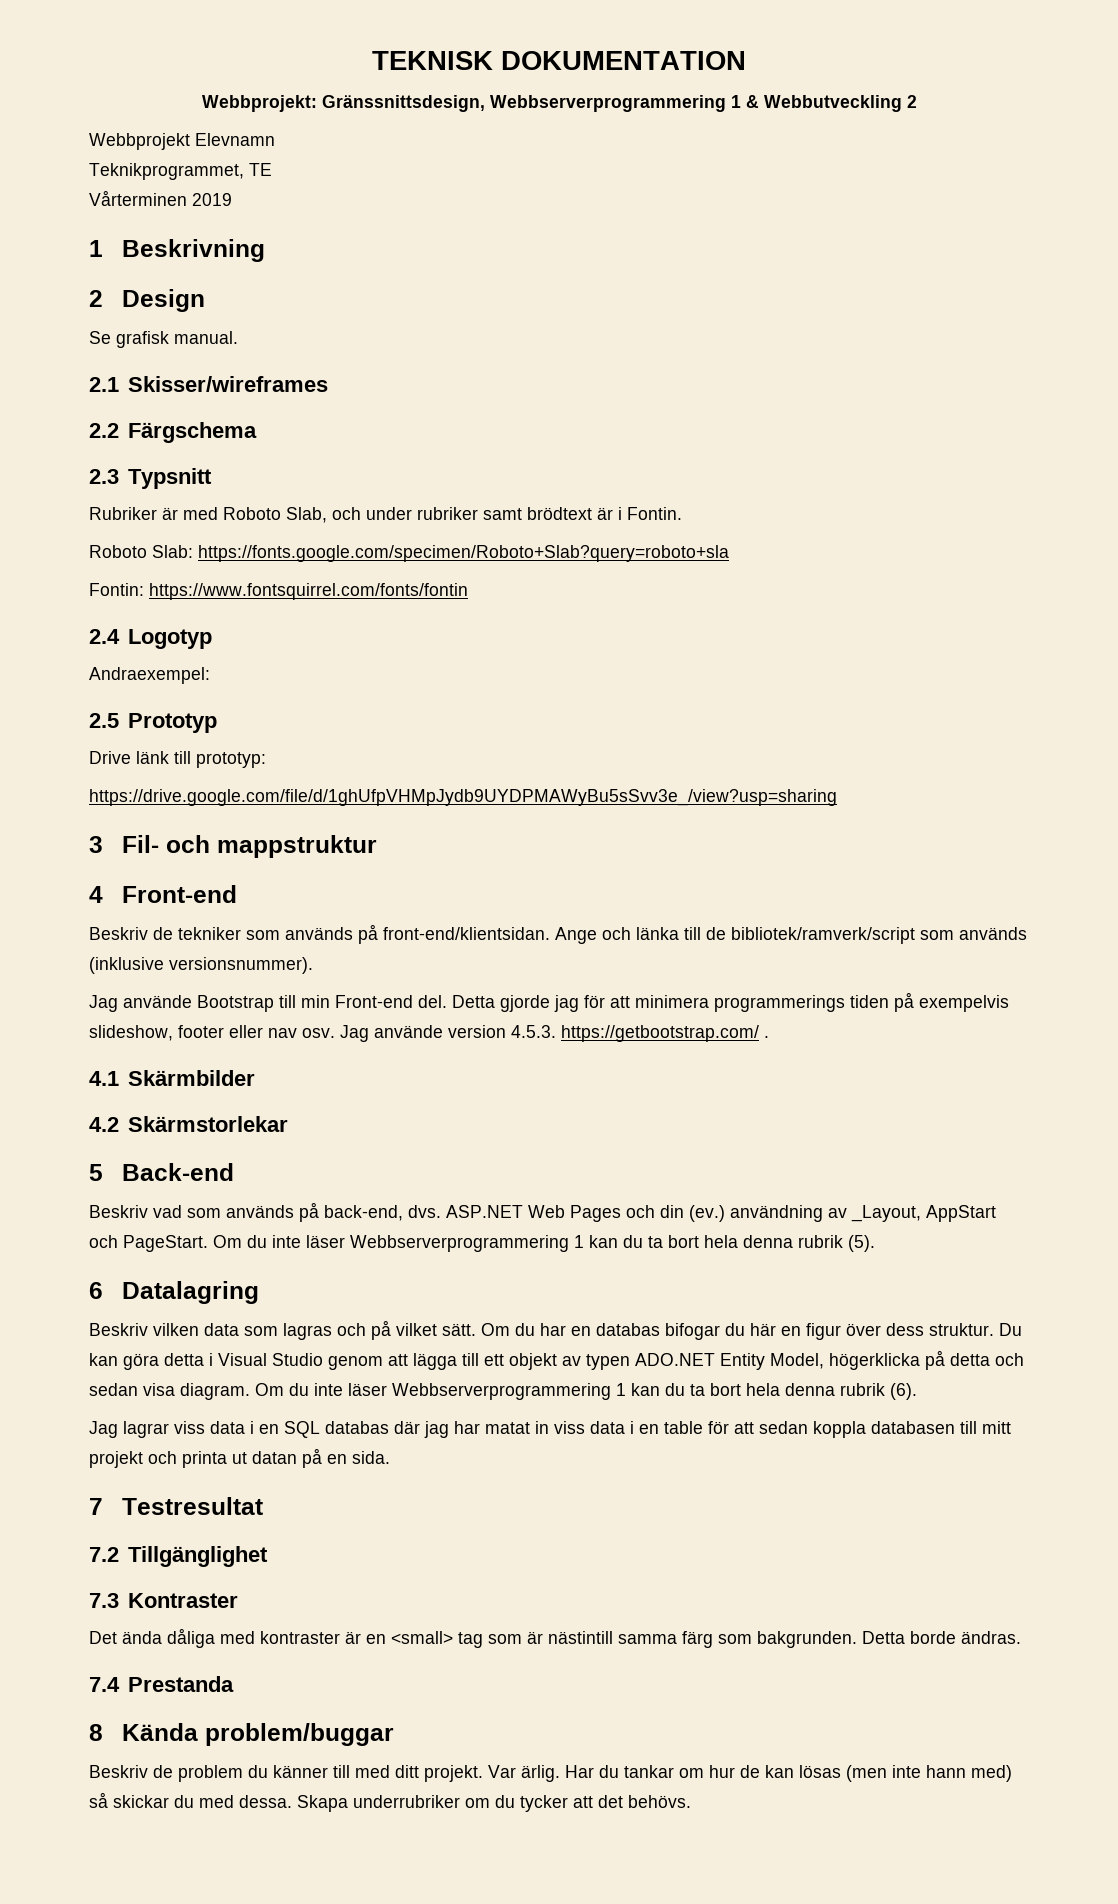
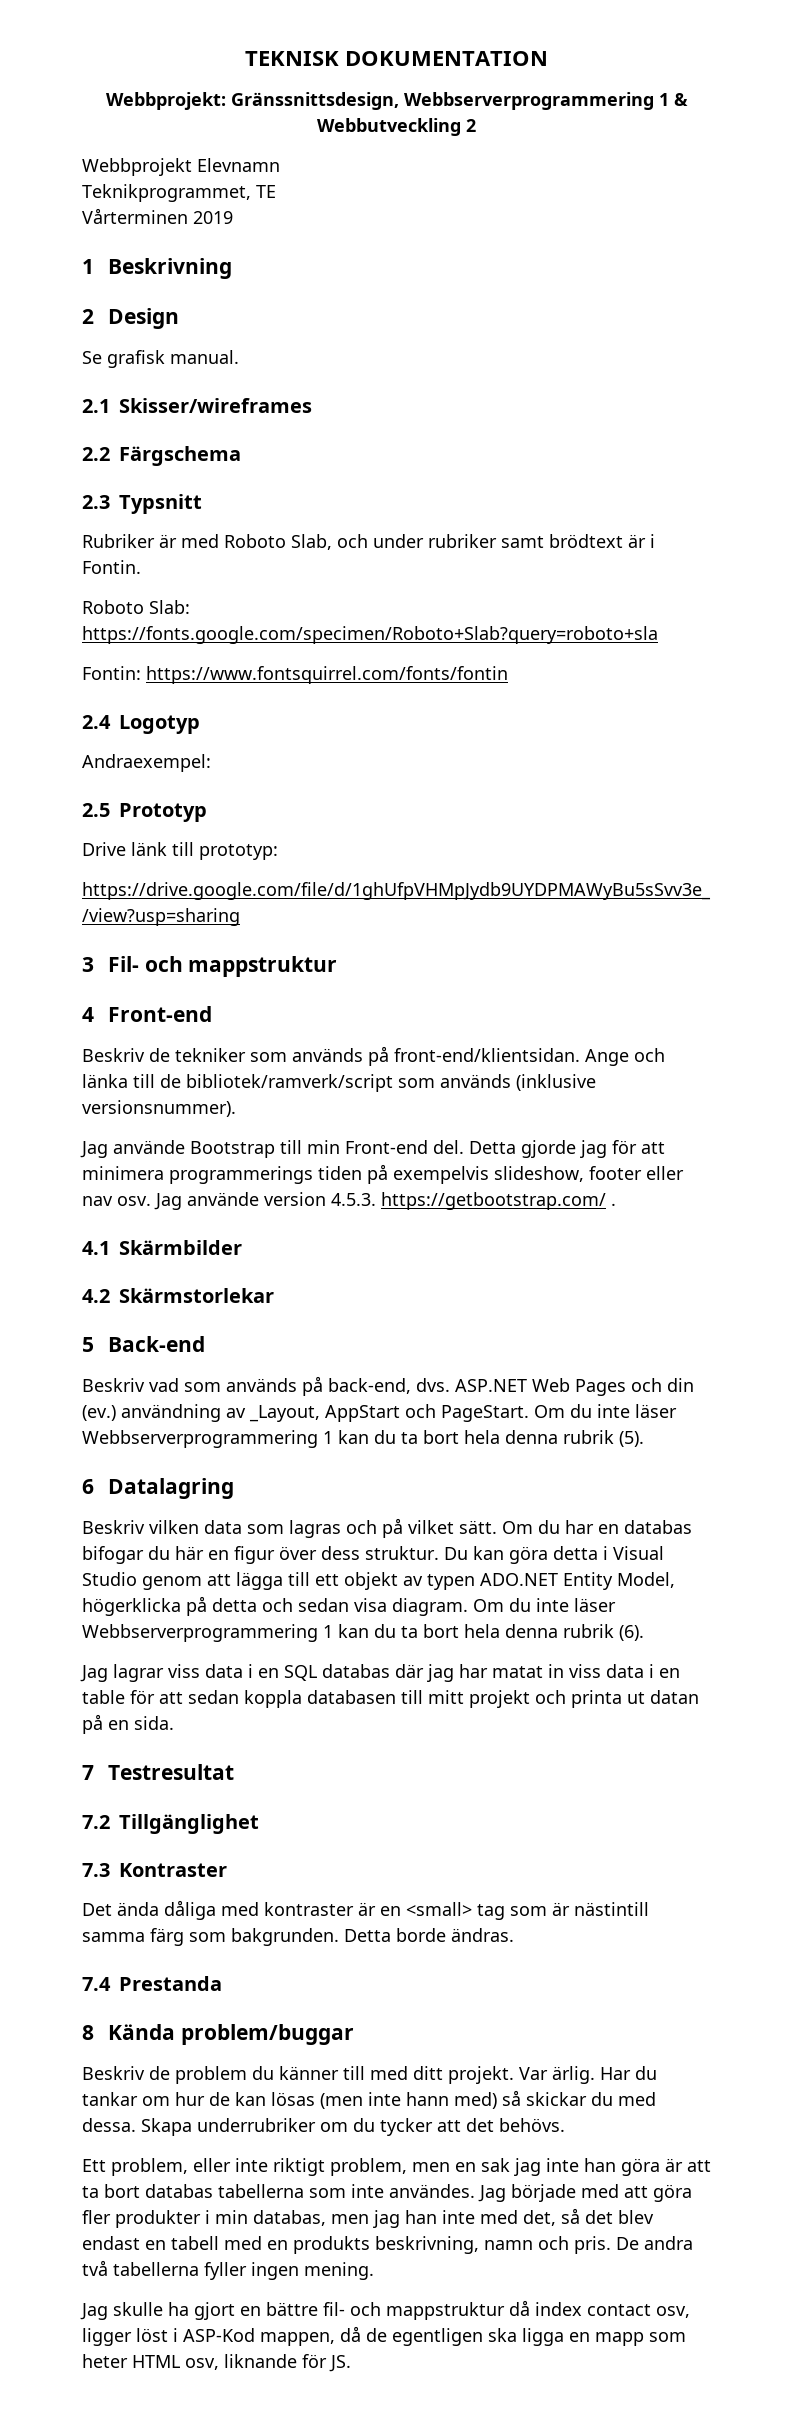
+ Ett problem, eller inte riktigt problem, men en sak jag inte han göra är att ta bort databas tabellerna som inte användes. Jag började med att göra fler produkter i min databas, men jag han inte med det, så det blev endast en tabell med en produkts beskrivning, namn och pris. De andra två tabellerna fyller ingen mening.
+ Jag skulle ha gjort en bättre fil- och mappstruktur då index contact osv, ligger löst i ASP-Kod mappen, då de egentligen ska ligga en mapp som heter HTML osv, liknande för JS.

